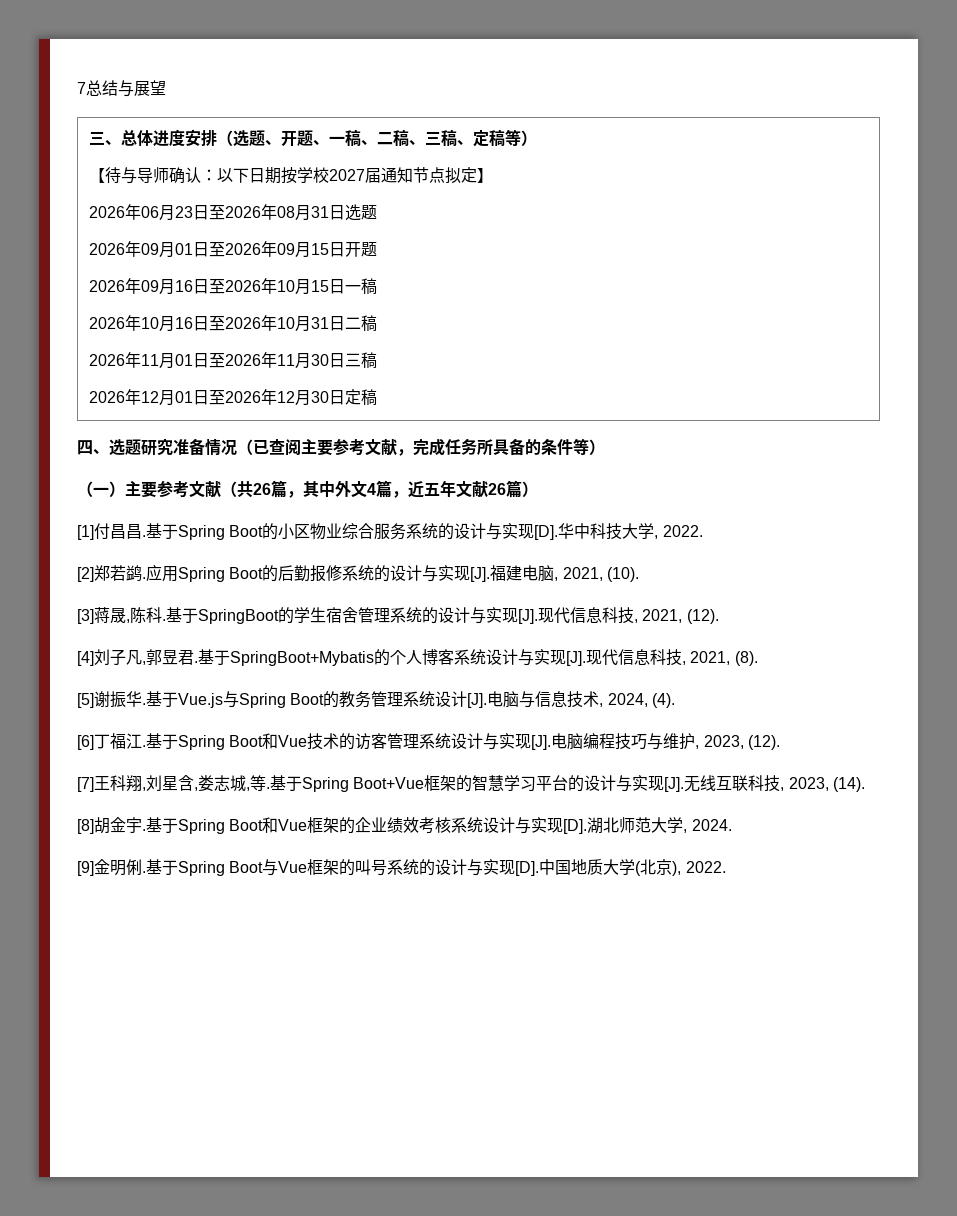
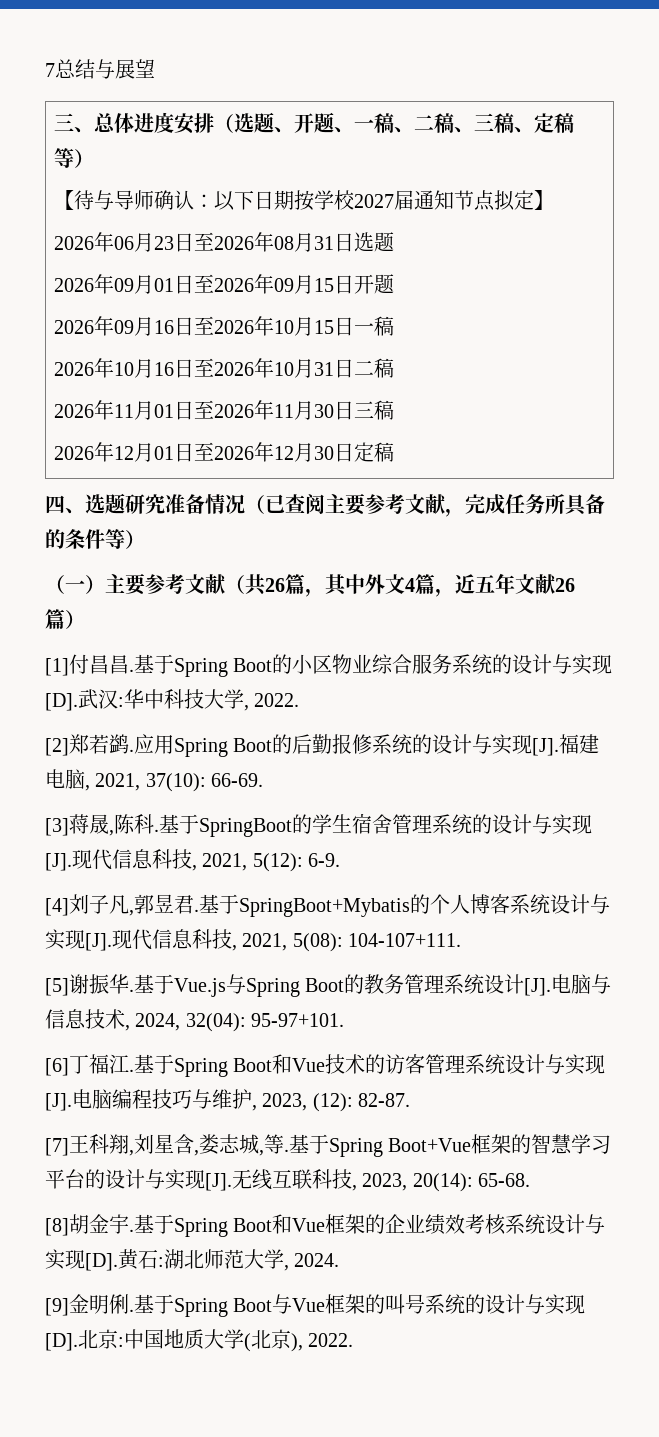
- 基于Spring Boot的小区物业综合服务系统的设计与实现[D].华中科技大学, 2022.
+ 基于Spring Boot的小区物业综合服务系统的设计与实现[D].武汉:华中科技大学, 2022.
- 应用Spring Boot的后勤报修系统的设计与实现[J].福建电脑, 2021, (10).
+ 应用Spring Boot的后勤报修系统的设计与实现[J].福建电脑, 2021, 37(10): 66-69.
- 基于SpringBoot的学生宿舍管理系统的设计与实现[J].现代信息科技, 2021, (12).
+ 基于SpringBoot的学生宿舍管理系统的设计与实现[J].现代信息科技, 2021, 5(12): 6-9.
- 基于SpringBoot+Mybatis的个人博客系统设计与实现[J].现代信息科技, 2021, (8).
+ 基于SpringBoot+Mybatis的个人博客系统设计与实现[J].现代信息科技, 2021, 5(08): 104-107+111.
- 基于Vue.js与Spring Boot的教务管理系统设计[J].电脑与信息技术, 2024, (4).
+ 基于Vue.js与Spring Boot的教务管理系统设计[J].电脑与信息技术, 2024, 32(04): 95-97+101.
- 基于Spring Boot和Vue技术的访客管理系统设计与实现[J].电脑编程技巧与维护, 2023, (12).
+ 基于Spring Boot和Vue技术的访客管理系统设计与实现[J].电脑编程技巧与维护, 2023, (12): 82-87.
- 基于Spring Boot+Vue框架的智慧学习平台的设计与实现[J].无线互联科技, 2023, (14).
+ 基于Spring Boot+Vue框架的智慧学习平台的设计与实现[J].无线互联科技, 2023, 20(14): 65-68.
- 基于Spring Boot和Vue框架的企业绩效考核系统设计与实现[D].湖北师范大学, 2024.
+ 基于Spring Boot和Vue框架的企业绩效考核系统设计与实现[D].黄石:湖北师范大学, 2024.
- 基于Spring Boot与Vue框架的叫号系统的设计与实现[D].中国地质大学(北京), 2022.
+ 基于Spring Boot与Vue框架的叫号系统的设计与实现[D].北京:中国地质大学(北京), 2022.

